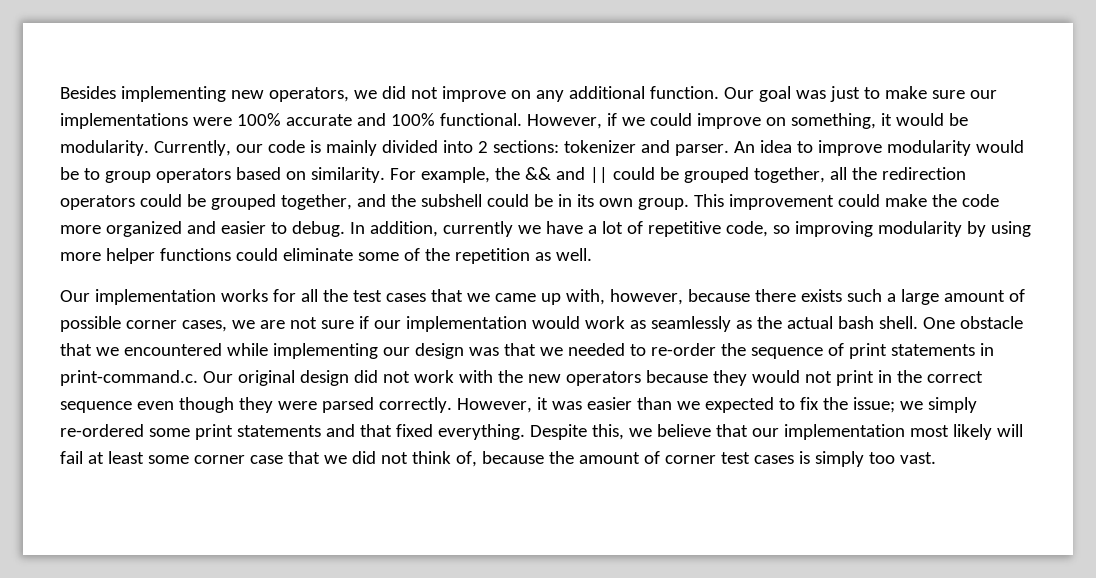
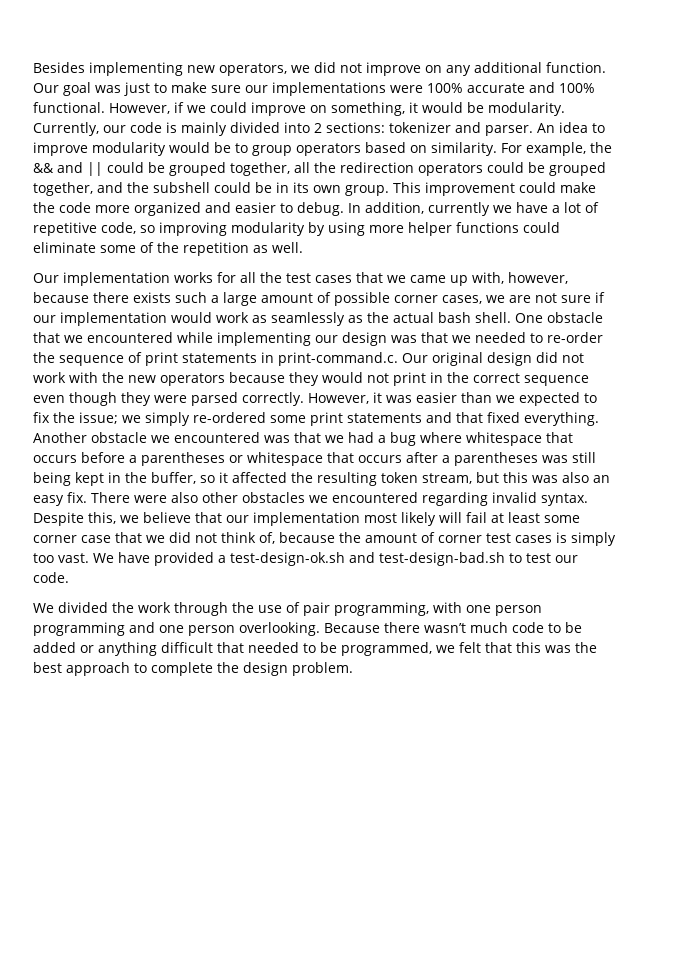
+ Another obstacle we encountered was that we had a bug where whitespace that occurs before a parentheses or whitespace that occurs after a parentheses was still being kept in the buffer, so it affected the resulting token stream, but this was also an easy fix. There were also other obstacles we encountered regarding invalid syntax.
+ We have provided a test-design-ok.sh and test-design-bad.sh to test our code.
+ We divided the work through the use of pair programming, with one person programming and one person overlooking. Because there wasn’t much code to be added or anything difficult that needed to be programmed, we felt that this was the best approach to complete the design problem.

